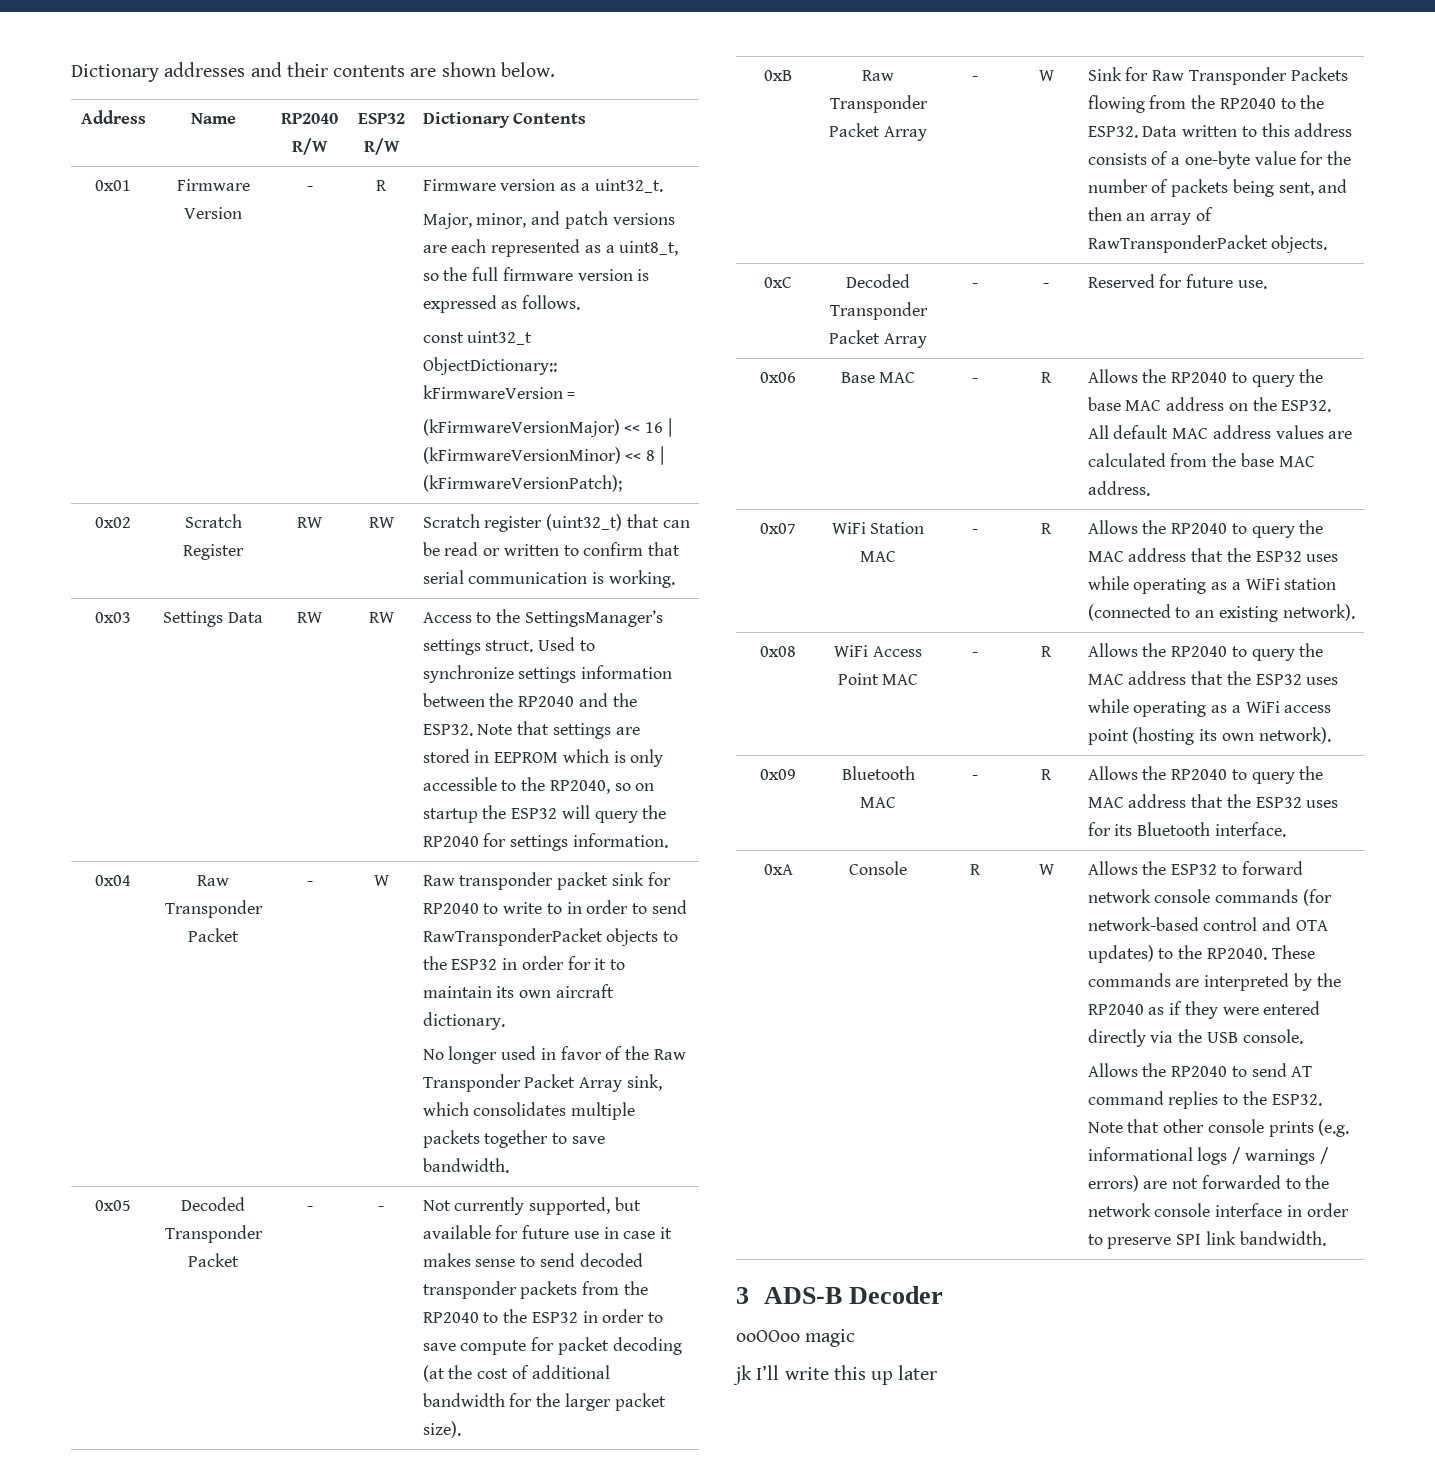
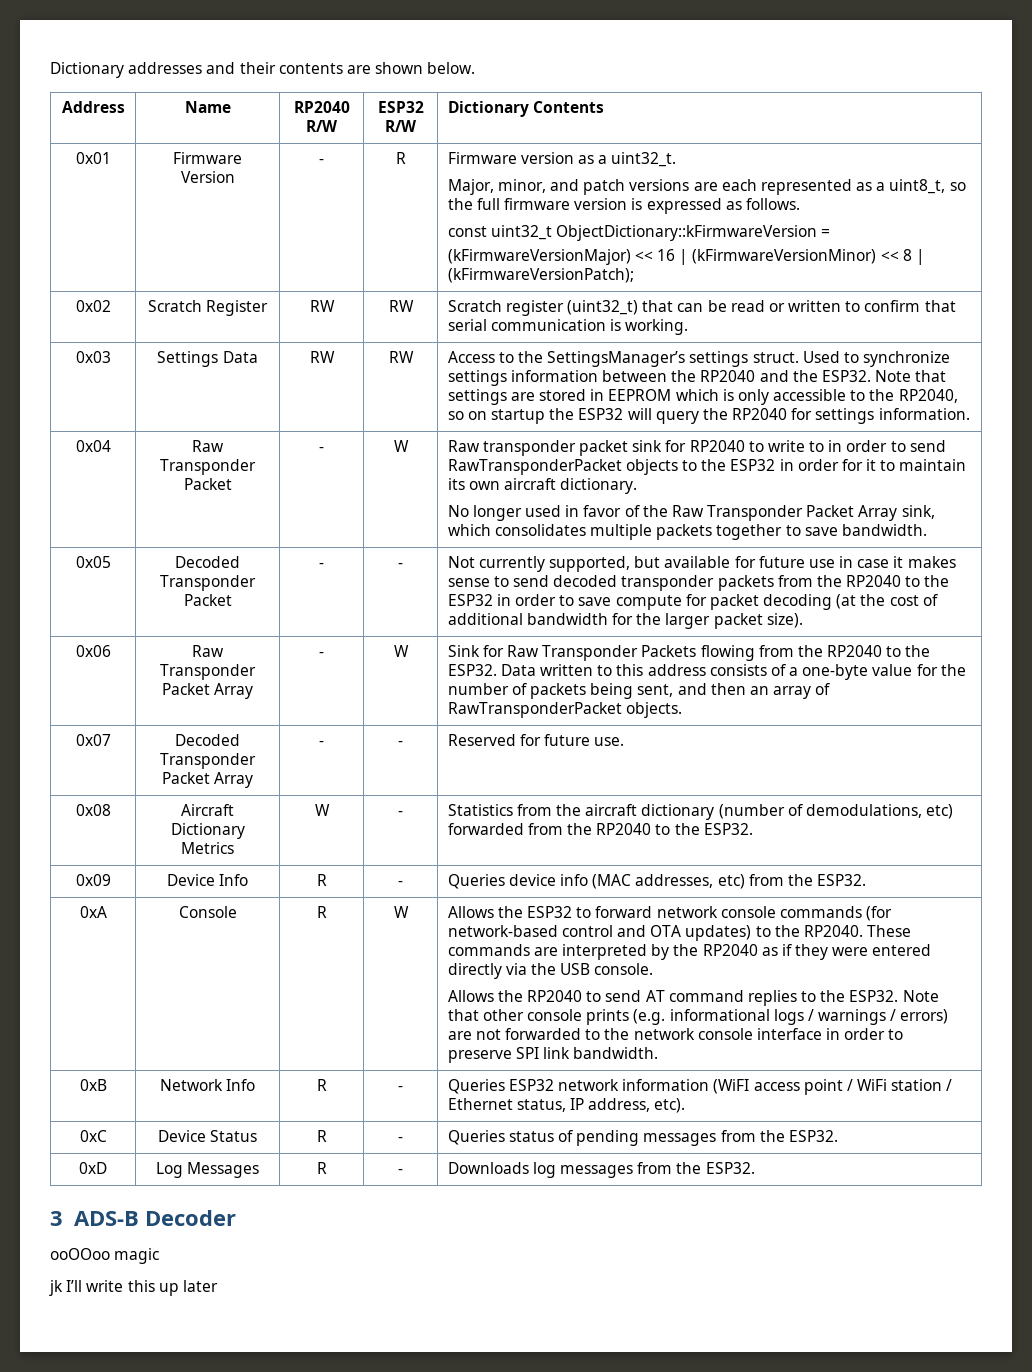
- 0xB
+ 0x06
- 0xC | Decoded Transponder Packet Array | - | - | Reserved for future use.
+ 0x07 | Decoded Transponder Packet Array | - | - | Reserved for future use.
- 0x06 | Base MAC | - | R | Allows the RP2040 to query the base MAC address on the ESP32. All default MAC address values are calculated from the base MAC address.
- 0x07 | WiFi Station MAC | - | R | Allows the RP2040 to query the MAC address that the ESP32 uses while operating as a WiFi station (connected to an existing network).
- 0x08 | WiFi Access Point MAC | - | R | Allows the RP2040 to query the MAC address that the ESP32 uses while operating as a WiFi access point (hosting its own network).
- 0x09 | Bluetooth MAC | - | R | Allows the RP2040 to query the MAC address that the ESP32 uses for its Bluetooth interface.
+ 0x08 | Aircraft Dictionary Metrics | W | - | Statistics from the aircraft dictionary (number of demodulations, etc) forwarded from the RP2040 to the ESP32.
+ 0x09 | Device Info | R | - | Queries device info (MAC addresses, etc) from the ESP32.
+ 0xB | Network Info | R | - | Queries ESP32 network information (WiFI access point / WiFi station / Ethernet status, IP address, etc).
+ 0xC | Device Status | R | - | Queries status of pending messages from the ESP32.
+ 0xD | Log Messages | R | - | Downloads log messages from the ESP32.

